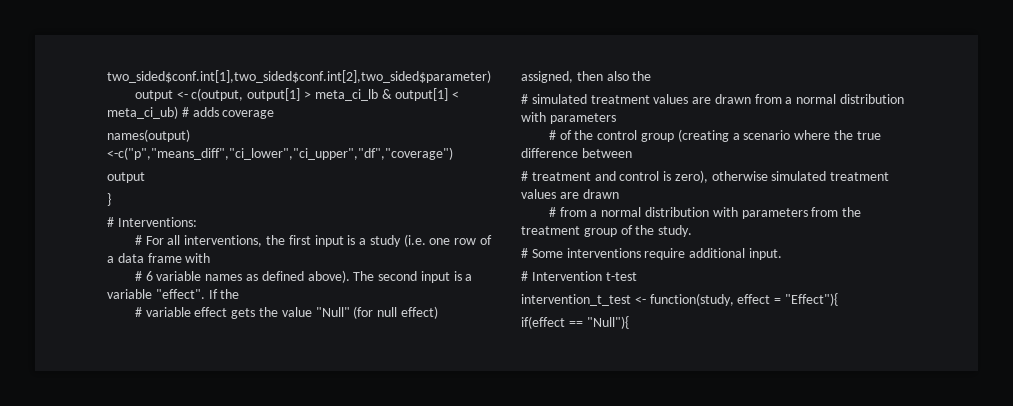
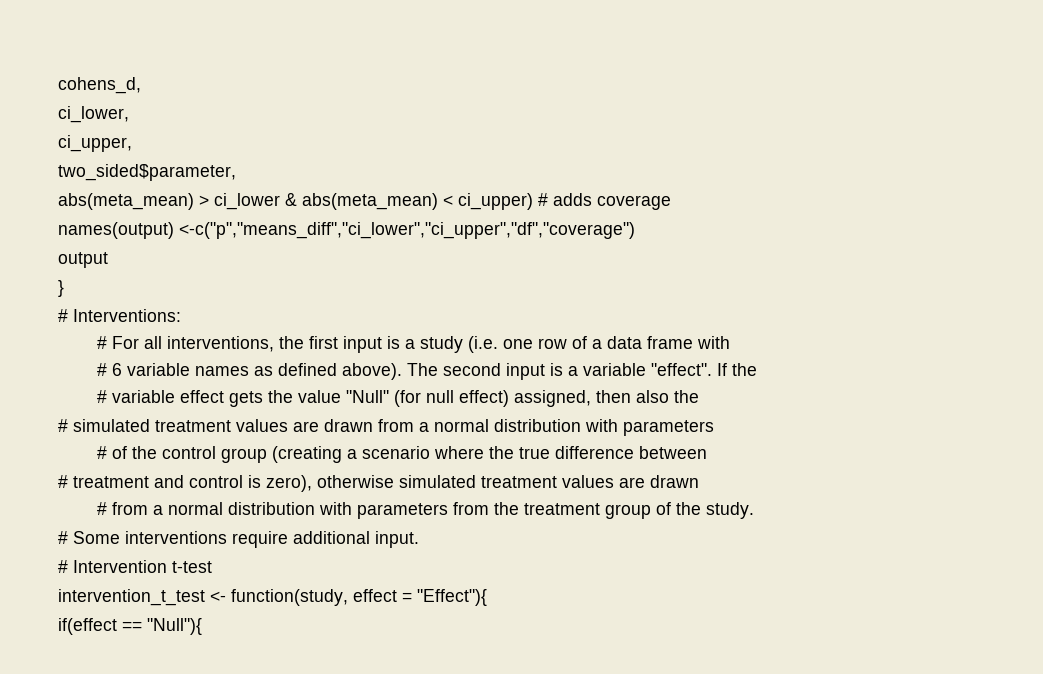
- two_sided$conf.int[1],two_sided$conf.int[2],two_sided$parameter)
- output <- c(output, output[1] > meta_ci_lb & output[1] < meta_ci_ub) # adds coverage
+ cohens_d,
+ ci_lower,
+ ci_upper,
+ two_sided$parameter,
+ abs(meta_mean) > ci_lower & abs(meta_mean) < ci_upper) # adds coverage

